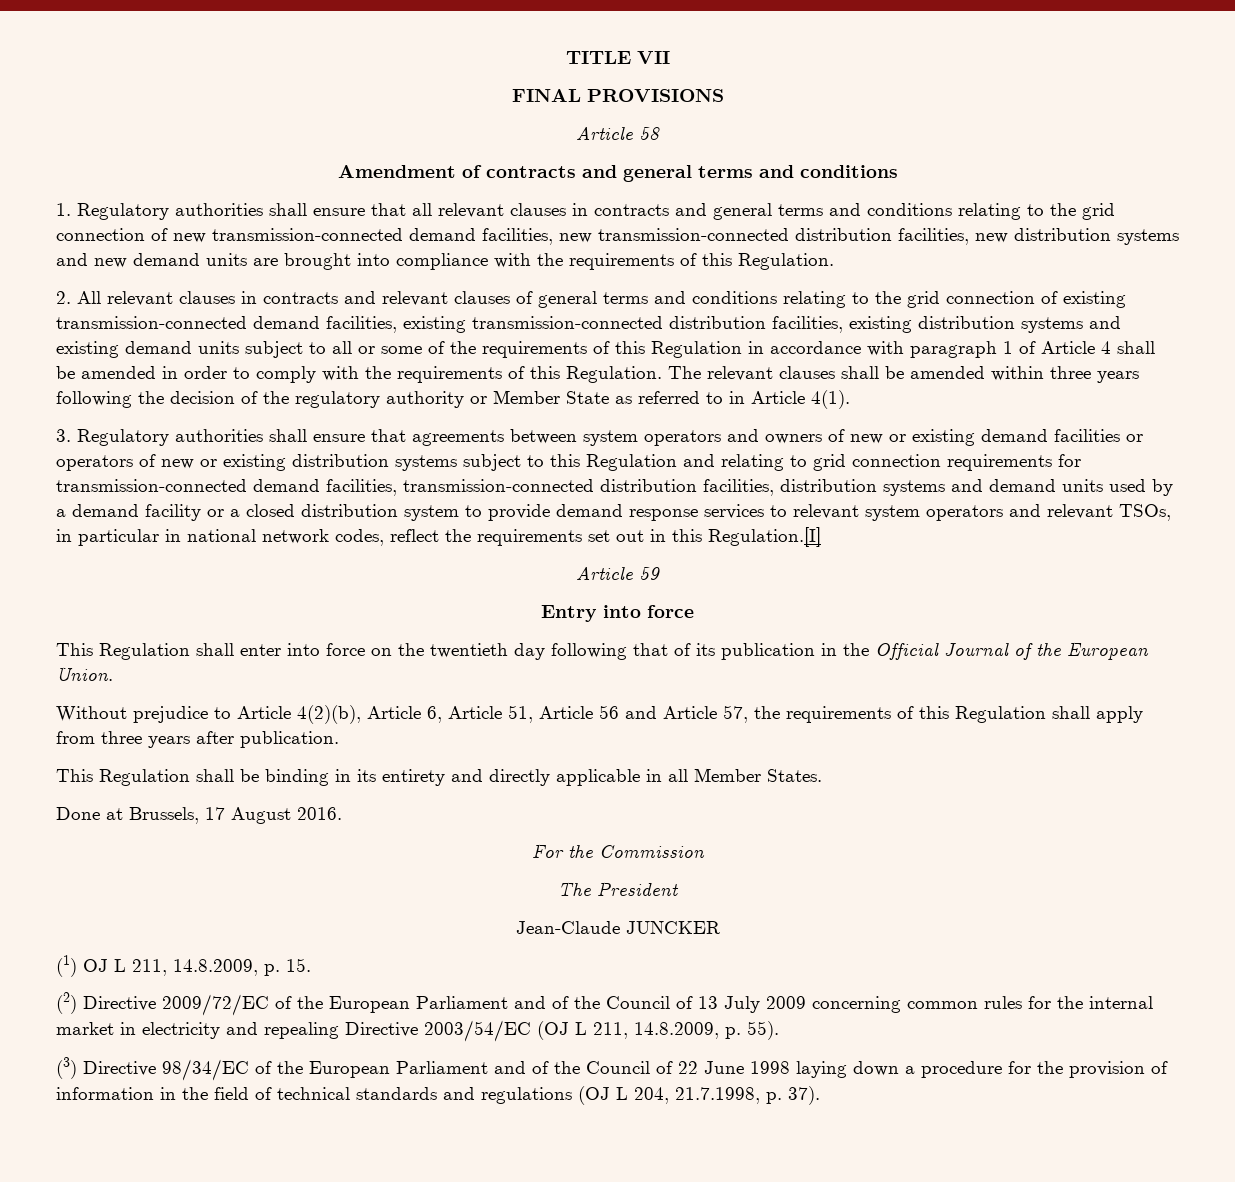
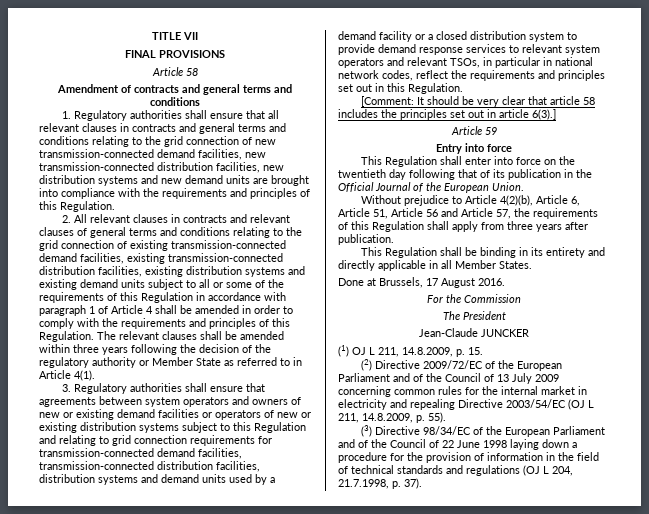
- 1. Regulatory authorities shall ensure that all relevant clauses in contracts and general terms and conditions relating to the grid connection of new transmission-connected demand facilities, new transmission-connected distribution facilities, new distribution systems and new demand units are brought into compliance with the requirements of this Regulation.
+ 1. Regulatory authorities shall ensure that all relevant clauses in contracts and general terms and conditions relating to the grid connection of new transmission-connected demand facilities, new transmission-connected distribution facilities, new distribution systems and new demand units are brought into compliance with the requirements and principles of this Regulation.
- 2. All relevant clauses in contracts and relevant clauses of general terms and conditions relating to the grid connection of existing transmission-connected demand facilities, existing transmission-connected distribution facilities, existing distribution systems and existing demand units subject to all or some of the requirements of this Regulation in accordance with paragraph 1 of Article 4 shall be amended in order to comply with the requirements of this Regulation.
+ 2. All relevant clauses in contracts and relevant clauses of general terms and conditions relating to the grid connection of existing transmission-connected demand facilities, existing transmission-connected distribution facilities, existing distribution systems and existing demand units subject to all or some of the requirements of this Regulation in accordance with paragraph 1 of Article 4 shall be amended in order to comply with the requirements and principles of this Regulation.
- 3. Regulatory authorities shall ensure that agreements between system operators and owners of new or existing demand facilities or operators of new or existing distribution systems subject to this Regulation and relating to grid connection requirements for transmission-connected demand facilities, transmission-connected distribution facilities, distribution systems and demand units used by a demand facility or a closed distribution system to provide demand response services to relevant system operators and relevant TSOs, in particular in national network codes, reflect the requirements set out in this Regulation.[I]
+ 3. Regulatory authorities shall ensure that agreements between system operators and owners of new or existing demand facilities or operators of new or existing distribution systems subject to this Regulation and relating to grid connection requirements for transmission-connected demand facilities, transmission-connected distribution facilities, distribution systems and demand units used by a demand facility or a closed distribution system to provide demand response services to relevant system operators and relevant TSOs, in particular in national network codes, reflect the requirements and principles set out in this Regulation.
+ [Comment: It should be very clear that article 58 includes the principles set out in article 6(3).]

